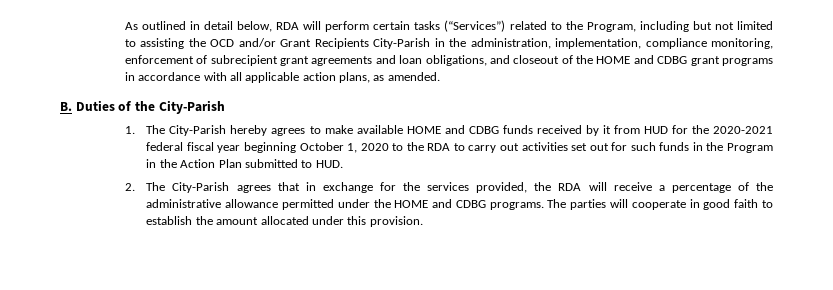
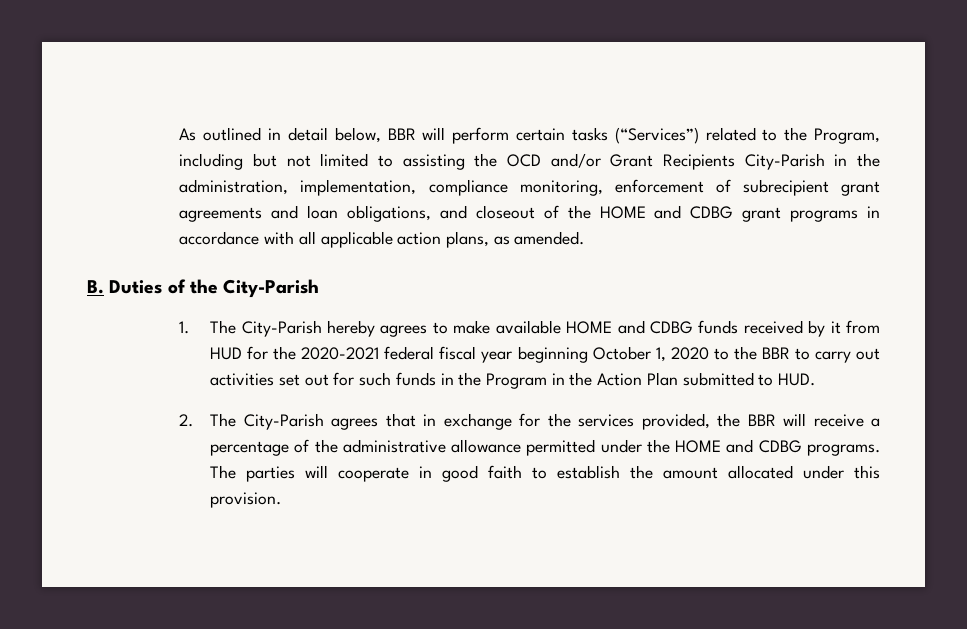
- As outlined in detail below, RDA will perform certain tasks (“Services”) related to the Program, including but not limited to assisting the OCD and/or Grant Recipients City-Parish in the administration, implementation, compliance monitoring, enforcement of subrecipient grant agreements and loan obligations, and closeout of the HOME and CDBG grant programs in accordance with all applicable action plans, as amended.
+ As outlined in detail below, BBR will perform certain tasks (“Services”) related to the Program, including but not limited to assisting the OCD and/or Grant Recipients City-Parish in the administration, implementation, compliance monitoring, enforcement of subrecipient grant agreements and loan obligations, and closeout of the HOME and CDBG grant programs in accordance with all applicable action plans, as amended.
- 1. The City-Parish hereby agrees to make available HOME and CDBG funds received by it from HUD for the 2020-2021 federal fiscal year beginning October 1, 2020 to the RDA to carry out activities set out for such funds in the Program in the Action Plan submitted to HUD.
+ 1. The City-Parish hereby agrees to make available HOME and CDBG funds received by it from HUD for the 2020-2021 federal fiscal year beginning October 1, 2020 to the BBR to carry out activities set out for such funds in the Program in the Action Plan submitted to HUD.
- 2. The City-Parish agrees that in exchange for the services provided, the RDA will receive a percentage of the administrative allowance permitted under the HOME and CDBG programs.
+ 2. The City-Parish agrees that in exchange for the services provided, the BBR will receive a percentage of the administrative allowance permitted under the HOME and CDBG programs.

